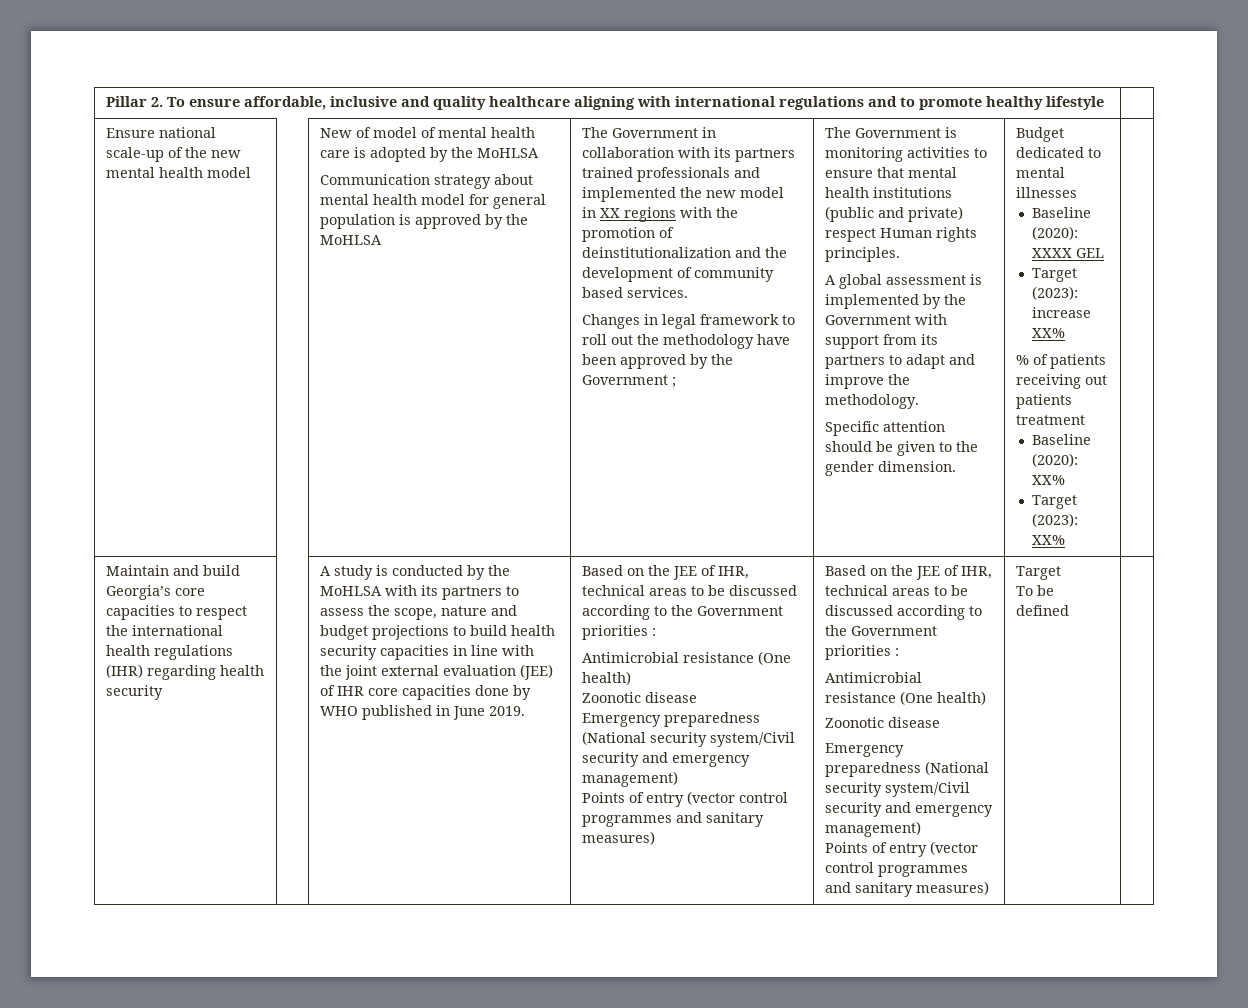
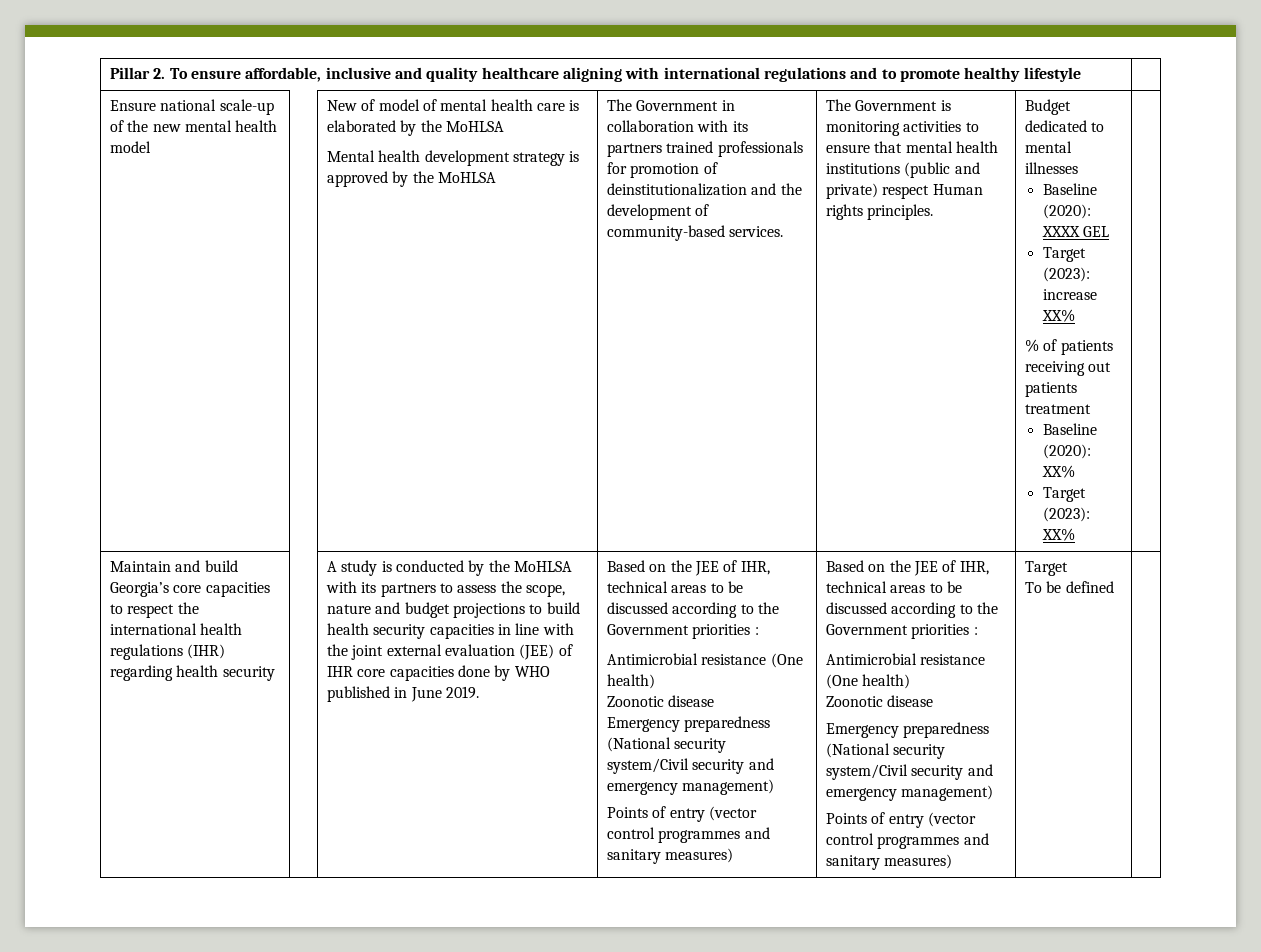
- New of model of mental health care is adopted by the MoHLSA
+ New of model of mental health care is elaborated by the MoHLSA
- Communication strategy about mental health model for general population is approved by the MoHLSA
+ Mental health development strategy is approved by the MoHLSA
- The Government in collaboration with its partners trained professionals and implemented the new model in XX regions with the promotion of deinstitutionalization and the development of community based services.
+ The Government in collaboration with its partners trained professionals for promotion of deinstitutionalization and the development of community-based services.
- Changes in legal framework to roll out the methodology have been approved by the Government ;
- A global assessment is implemented by the Government with support from its partners to adapt and improve the methodology.
- Specific attention should be given to the gender dimension.

